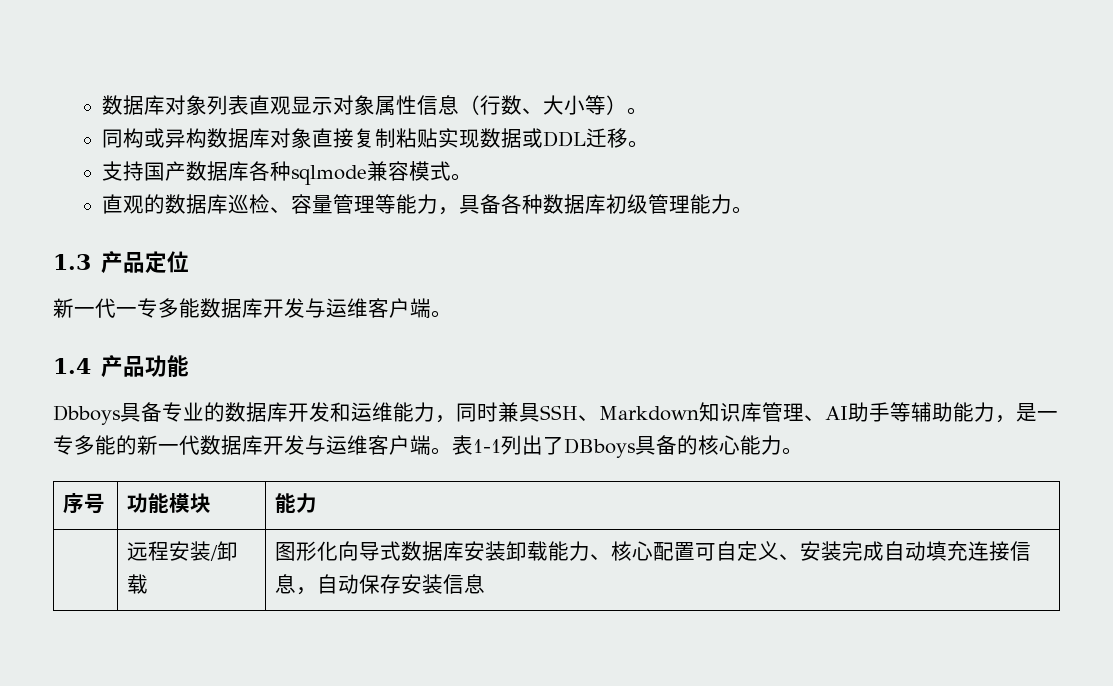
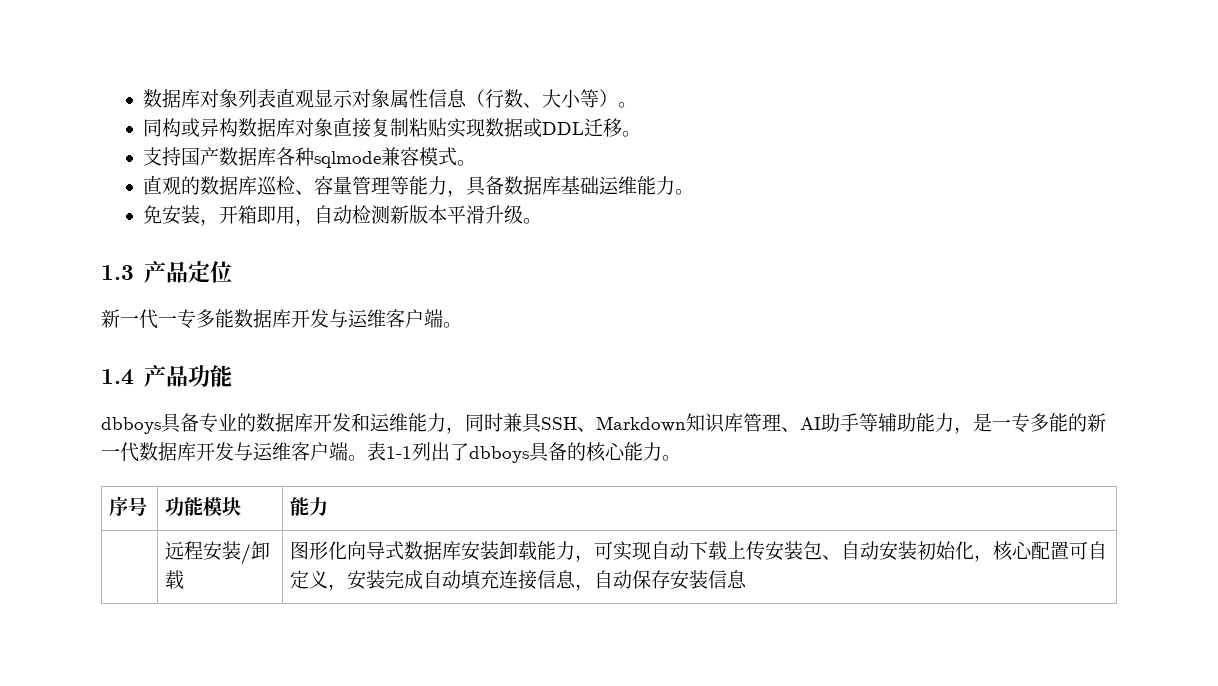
- 直观的数据库巡检、容量管理等能力，具备各种数据库初级管理能力。
+ 直观的数据库巡检、容量管理等能力，具备数据库基础运维能力。
+ 免安装，开箱即用，自动检测新版本平滑升级。
- Dbboys具备专业的数据库开发和运维能力，同时兼具SSH、Markdown知识库管理、AI助手等辅助能力，是一专多能的新一代数据库开发与运维客户端。
+ dbboys具备专业的数据库开发和运维能力，同时兼具SSH、Markdown知识库管理、AI助手等辅助能力，是一专多能的新一代数据库开发与运维客户端。
- 表1-1列出了DBboys具备的核心能力。
+ 表1-1列出了dbboys具备的核心能力。
- | 远程安装/卸载 | 图形化向导式数据库安装卸载能力、核心配置可自定义、安装完成自动填充连接信息，自动保存安装信息
+ | 远程安装/卸载 | 图形化向导式数据库安装卸载能力，可实现自动下载上传安装包、自动安装初始化，核心配置可自定义，安装完成自动填充连接信息，自动保存安装信息

